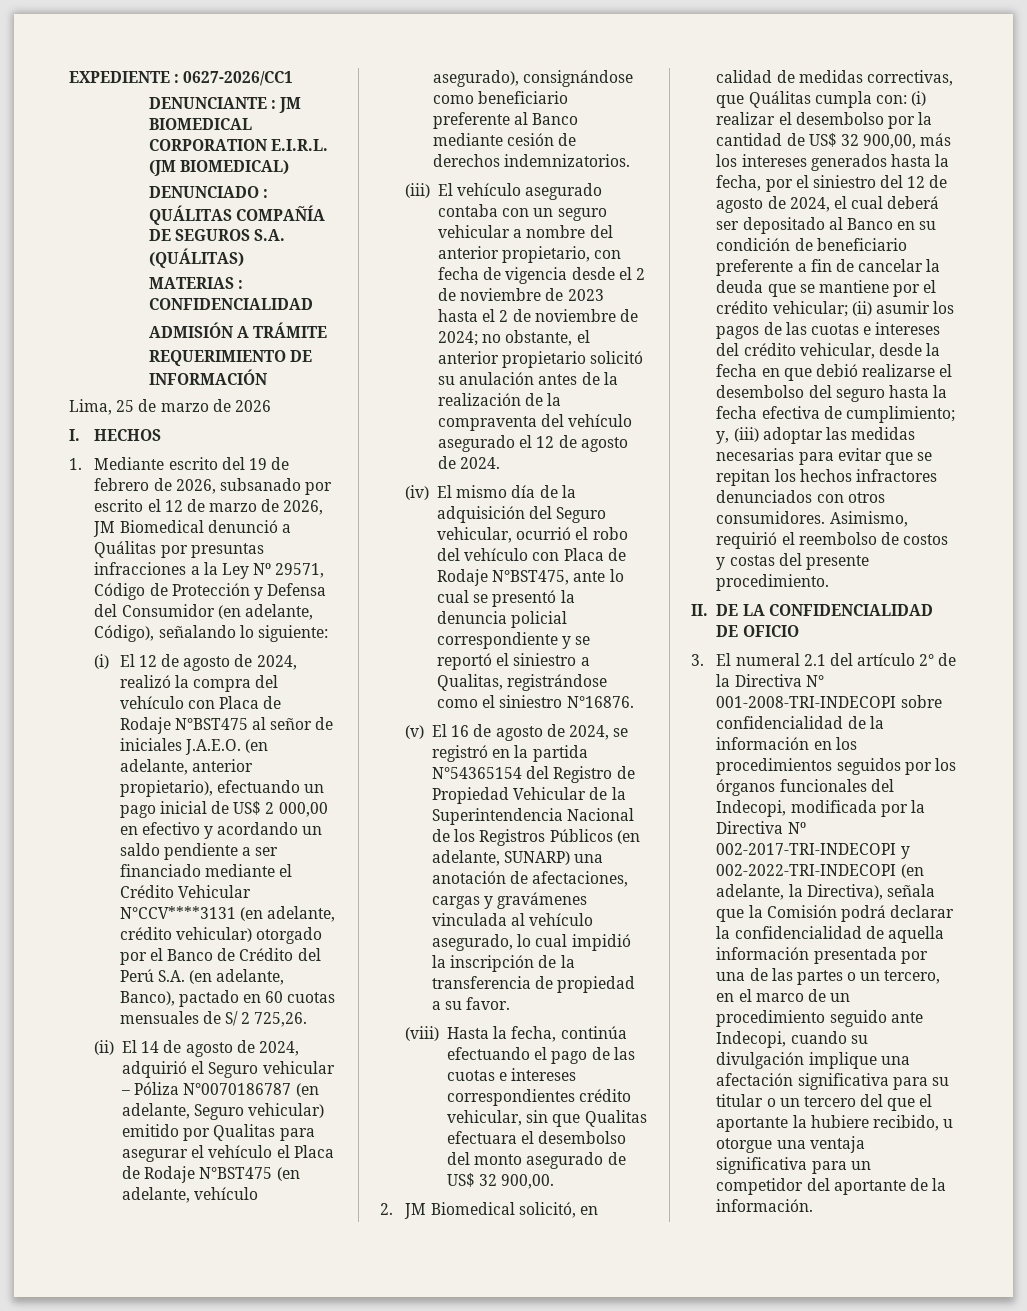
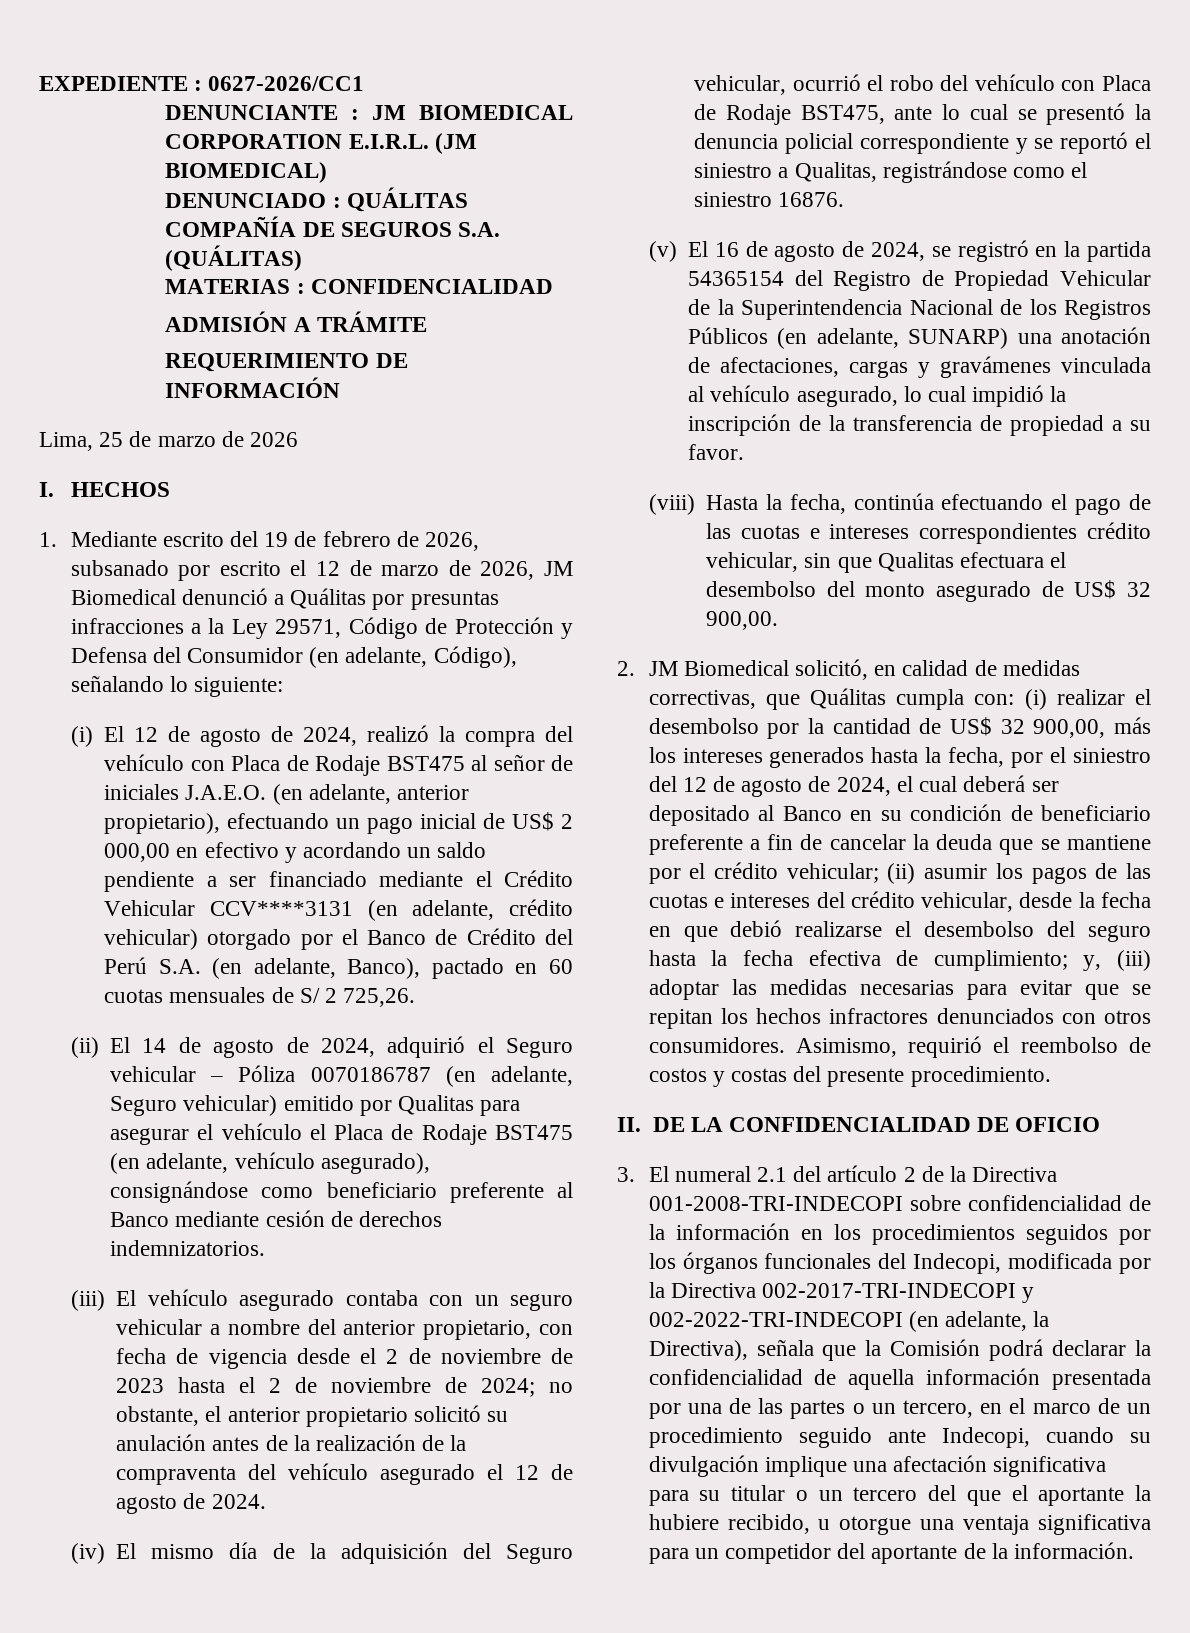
- 1. Mediante escrito del 19 de febrero de 2026, subsanado por escrito el 12 de marzo de 2026, JM Biomedical denunció a Quálitas por presuntas infracciones a la Ley Nº 29571, Código de Protección y Defensa del Consumidor (en adelante, Código), señalando lo siguiente:
+ 1. Mediante escrito del 19 de febrero de 2026, subsanado por escrito el 12 de marzo de 2026, JM Biomedical denunció a Quálitas por presuntas infracciones a la Ley 29571, Código de Protección y Defensa del Consumidor (en adelante, Código), señalando lo siguiente:
- (i) El 12 de agosto de 2024, realizó la compra del vehículo con Placa de Rodaje N°BST475 al señor de iniciales J.A.E.O. (en adelante, anterior propietario), efectuando un pago inicial de US$ 2 000,00 en efectivo y acordando un saldo pendiente a ser financiado mediante el Crédito Vehicular N°CCV****3131 (en adelante, crédito vehicular) otorgado por el Banco de Crédito del Perú S.A. (en adelante, Banco), pactado en 60 cuotas mensuales de S/ 2 725,26.
+ (i) El 12 de agosto de 2024, realizó la compra del vehículo con Placa de Rodaje BST475 al señor de iniciales J.A.E.O. (en adelante, anterior propietario), efectuando un pago inicial de US$ 2 000,00 en efectivo y acordando un saldo pendiente a ser financiado mediante el Crédito Vehicular CCV****3131 (en adelante, crédito vehicular) otorgado por el Banco de Crédito del Perú S.A. (en adelante, Banco), pactado en 60 cuotas mensuales de S/ 2 725,26.
- (ii) El 14 de agosto de 2024, adquirió el Seguro vehicular – Póliza N°0070186787 (en adelante, Seguro vehicular) emitido por Qualitas para asegurar el vehículo el Placa de Rodaje N°BST475 (en adelante, vehículo asegurado), consignándose como beneficiario preferente al Banco mediante cesión de derechos indemnizatorios.
+ (ii) El 14 de agosto de 2024, adquirió el Seguro vehicular – Póliza 0070186787 (en adelante, Seguro vehicular) emitido por Qualitas para asegurar el vehículo el Placa de Rodaje BST475 (en adelante, vehículo asegurado), consignándose como beneficiario preferente al Banco mediante cesión de derechos indemnizatorios.
- (iv) El mismo día de la adquisición del Seguro vehicular, ocurrió el robo del vehículo con Placa de Rodaje N°BST475, ante lo cual se presentó la denuncia policial correspondiente y se reportó el siniestro a Qualitas, registrándose como el siniestro N°16876.
+ (iv) El mismo día de la adquisición del Seguro vehicular, ocurrió el robo del vehículo con Placa de Rodaje BST475, ante lo cual se presentó la denuncia policial correspondiente y se reportó el siniestro a Qualitas, registrándose como el siniestro 16876.
- (v) El 16 de agosto de 2024, se registró en la partida N°54365154 del Registro de Propiedad Vehicular de la Superintendencia Nacional de los Registros Públicos (en adelante, SUNARP) una anotación de afectaciones, cargas y gravámenes vinculada al vehículo asegurado, lo cual impidió la inscripción de la transferencia de propiedad a su favor.
+ (v) El 16 de agosto de 2024, se registró en la partida 54365154 del Registro de Propiedad Vehicular de la Superintendencia Nacional de los Registros Públicos (en adelante, SUNARP) una anotación de afectaciones, cargas y gravámenes vinculada al vehículo asegurado, lo cual impidió la inscripción de la transferencia de propiedad a su favor.
- 3. El numeral 2.1 del artículo 2° de la Directiva N° 001-2008-TRI-INDECOPI sobre confidencialidad de la información en los procedimientos seguidos por los órganos funcionales del Indecopi, modificada por la Directiva Nº 002-2017-TRI-INDECOPI y 002-2022-TRI-INDECOPI (en adelante, la Directiva), señala que la Comisión podrá declarar la confidencialidad de aquella información presentada por una de las partes o un tercero, en el marco de un procedimiento seguido ante Indecopi, cuando su divulgación implique una afectación significativa para su titular o un tercero del que el aportante la hubiere recibido, u otorgue una ventaja significativa para un competidor del aportante de la información.
+ 3. El numeral 2.1 del artículo 2 de la Directiva 001-2008-TRI-INDECOPI sobre confidencialidad de la información en los procedimientos seguidos por los órganos funcionales del Indecopi, modificada por la Directiva 002-2017-TRI-INDECOPI y 002-2022-TRI-INDECOPI (en adelante, la Directiva), señala que la Comisión podrá declarar la confidencialidad de aquella información presentada por una de las partes o un tercero, en el marco de un procedimiento seguido ante Indecopi, cuando su divulgación implique una afectación significativa para su titular o un tercero del que el aportante la hubiere recibido, u otorgue una ventaja significativa para un competidor del aportante de la información.

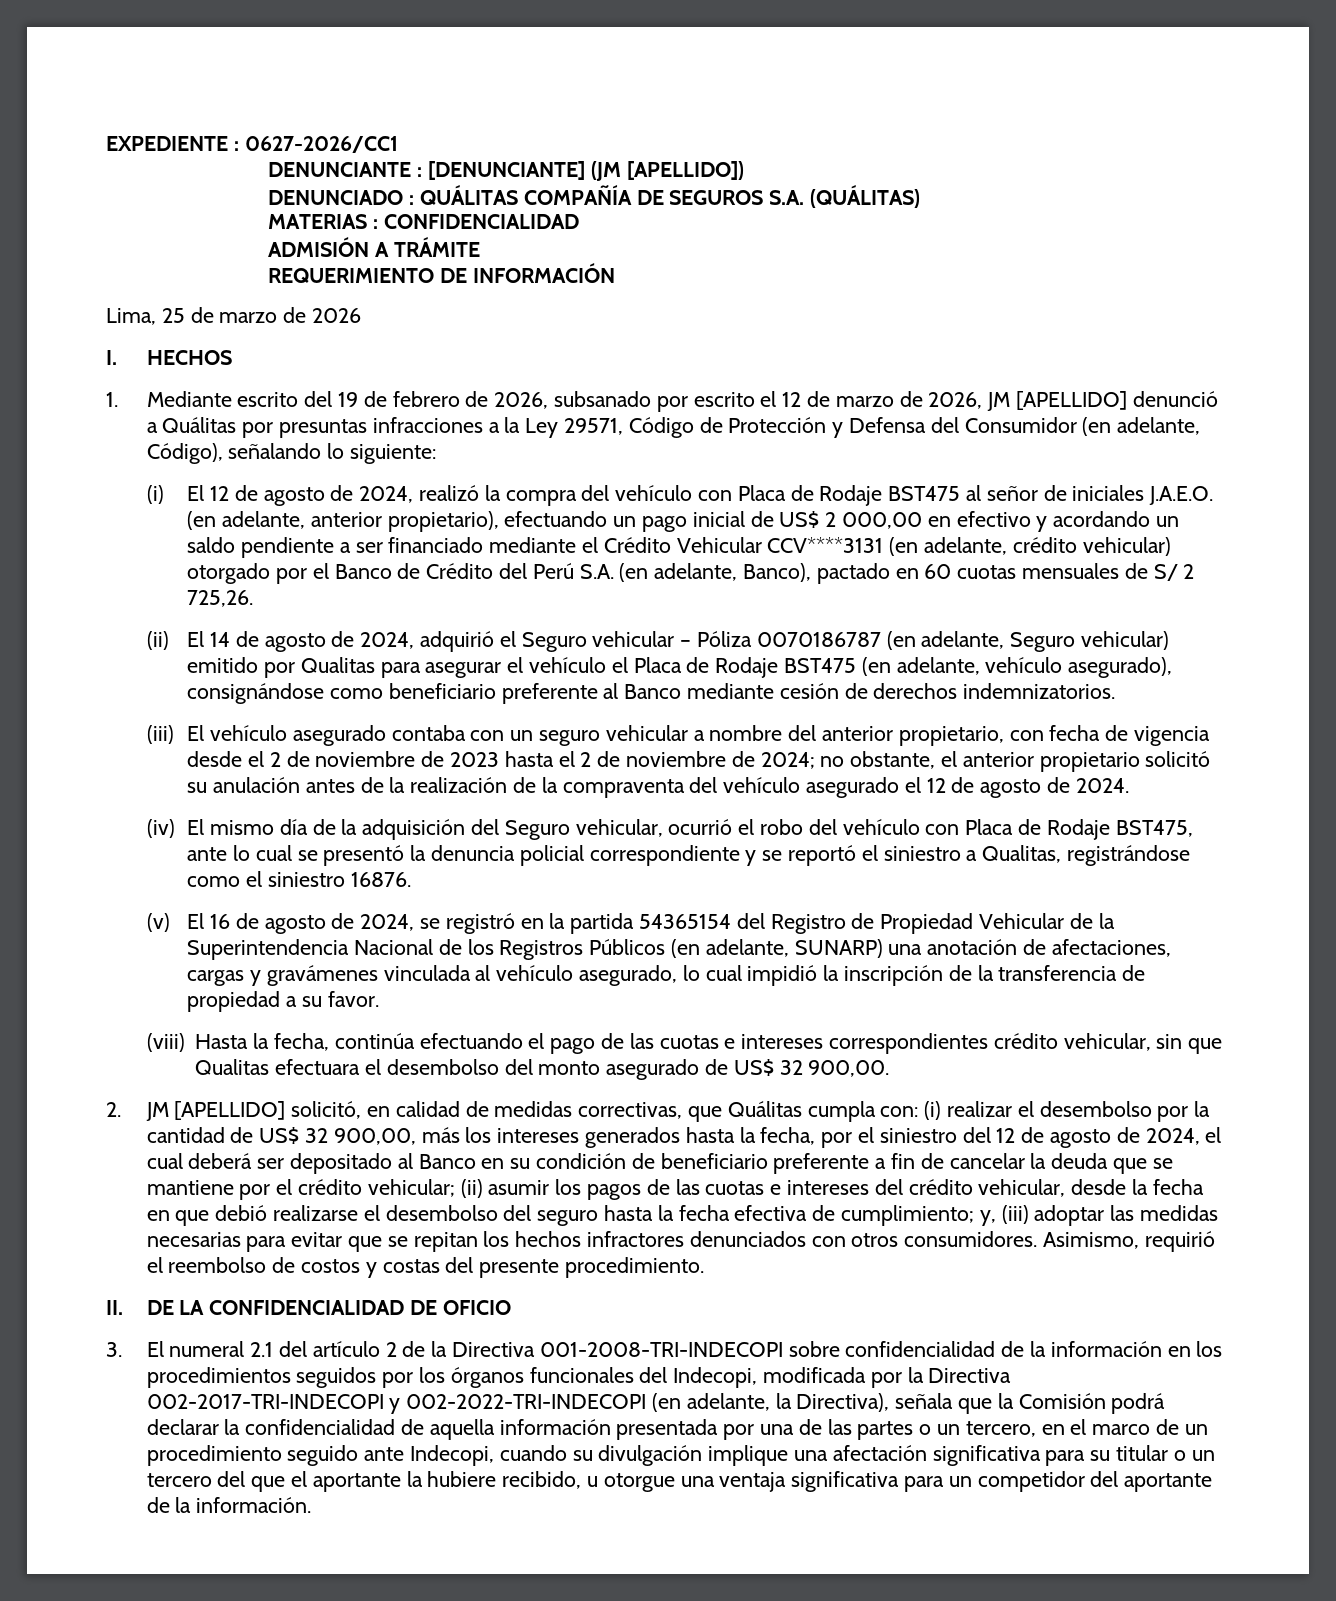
- DENUNCIANTE : JM BIOMEDICAL CORPORATION E.I.R.L. (JM BIOMEDICAL)
+ DENUNCIANTE : [DENUNCIANTE] (JM [APELLIDO])
- 1. Mediante escrito del 19 de febrero de 2026, subsanado por escrito el 12 de marzo de 2026, JM Biomedical denunció a Quálitas por presuntas infracciones a la Ley 29571, Código de Protección y Defensa del Consumidor (en adelante, Código), señalando lo siguiente:
+ 1. Mediante escrito del 19 de febrero de 2026, subsanado por escrito el 12 de marzo de 2026, JM [APELLIDO] denunció a Quálitas por presuntas infracciones a la Ley 29571, Código de Protección y Defensa del Consumidor (en adelante, Código), señalando lo siguiente:
- 2. JM Biomedical solicitó, en calidad de medidas correctivas, que Quálitas cumpla con:
+ 2. JM [APELLIDO] solicitó, en calidad de medidas correctivas, que Quálitas cumpla con:

